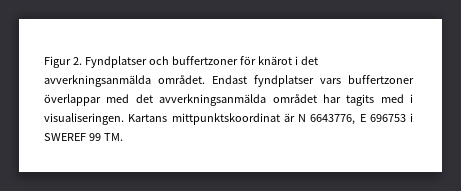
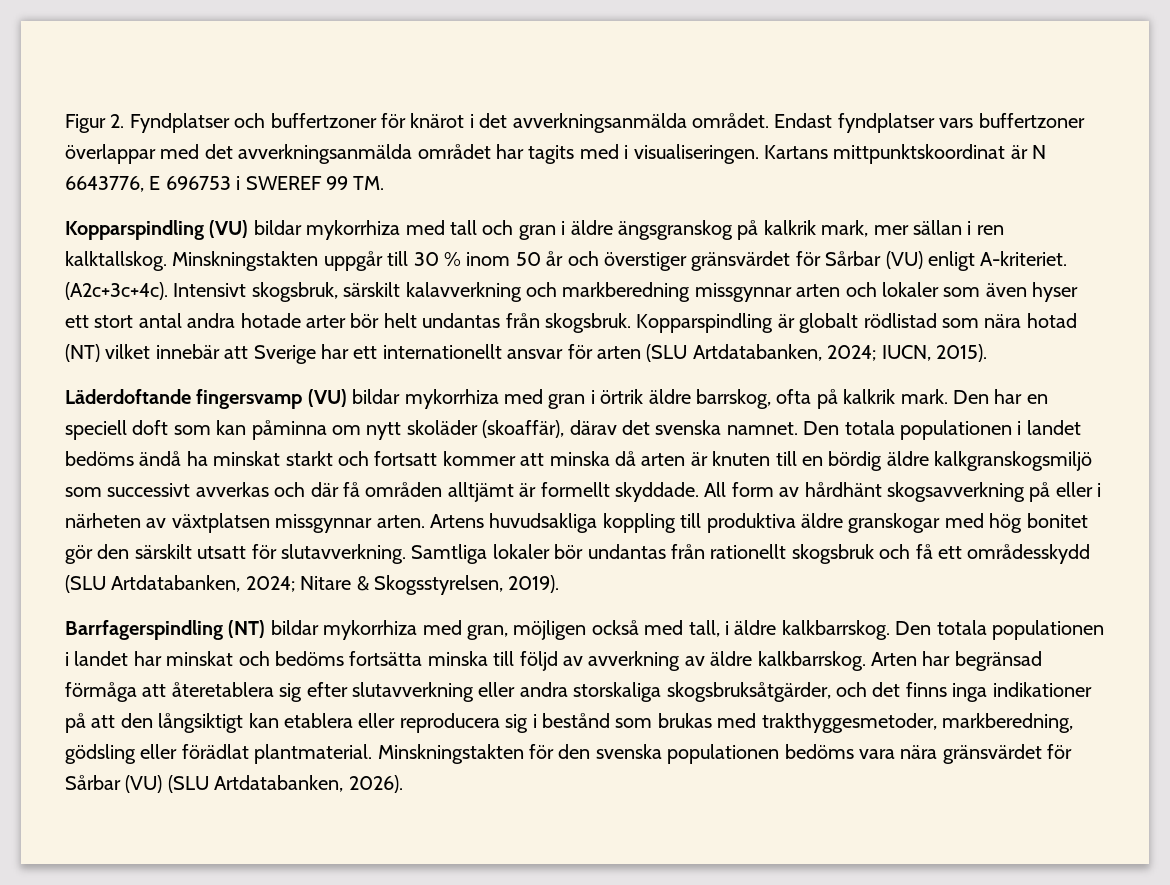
+ Kopparspindling (VU) bildar mykorrhiza med tall och gran i äldre ängsgranskog på kalkrik mark, mer sällan i ren kalktallskog. Minskningstakten uppgår till 30 % inom 50 år och överstiger gränsvärdet för Sårbar (VU) enligt A-kriteriet. (A2c+3c+4c). Intensivt skogsbruk, särskilt kalavverkning och markberedning missgynnar arten och lokaler som även hyser ett stort antal andra hotade arter bör helt undantas från skogsbruk. Kopparspindling är globalt rödlistad som nära hotad (NT) vilket innebär att Sverige har ett internationellt ansvar för arten (SLU Artdatabanken, 2024; IUCN, 2015).
+ Läderdoftande fingersvamp (VU) bildar mykorrhiza med gran i örtrik äldre barrskog, ofta på kalkrik mark. Den har en speciell doft som kan påminna om nytt skoläder (skoaffär), därav det svenska namnet. Den totala populationen i landet bedöms ändå ha minskat starkt och fortsatt kommer att minska då arten är knuten till en bördig äldre kalkgranskogsmiljö som successivt avverkas och där få områden alltjämt är formellt skyddade. All form av hårdhänt skogsavverkning på eller i närheten av växtplatsen missgynnar arten. Artens huvudsakliga koppling till produktiva äldre granskogar med hög bonitet gör den särskilt utsatt för slutavverkning. Samtliga lokaler bör undantas från rationellt skogsbruk och få ett områdesskydd (SLU Artdatabanken, 2024; Nitare & Skogsstyrelsen, 2019).
+ Barrfagerspindling (NT) bildar mykorrhiza med gran, möjligen också med tall, i äldre kalkbarrskog. Den totala populationen i landet har minskat och bedöms fortsätta minska till följd av avverkning av äldre kalkbarrskog. Arten har begränsad förmåga att återetablera sig efter slutavverkning eller andra storskaliga skogsbruksåtgärder, och det finns inga indikationer på att den långsiktigt kan etablera eller reproducera sig i bestånd som brukas med trakthyggesmetoder, markberedning, gödsling eller förädlat plantmaterial. Minskningstakten för den svenska populationen bedöms vara nära gränsvärdet för Sårbar (VU) (SLU Artdatabanken, 2026).

